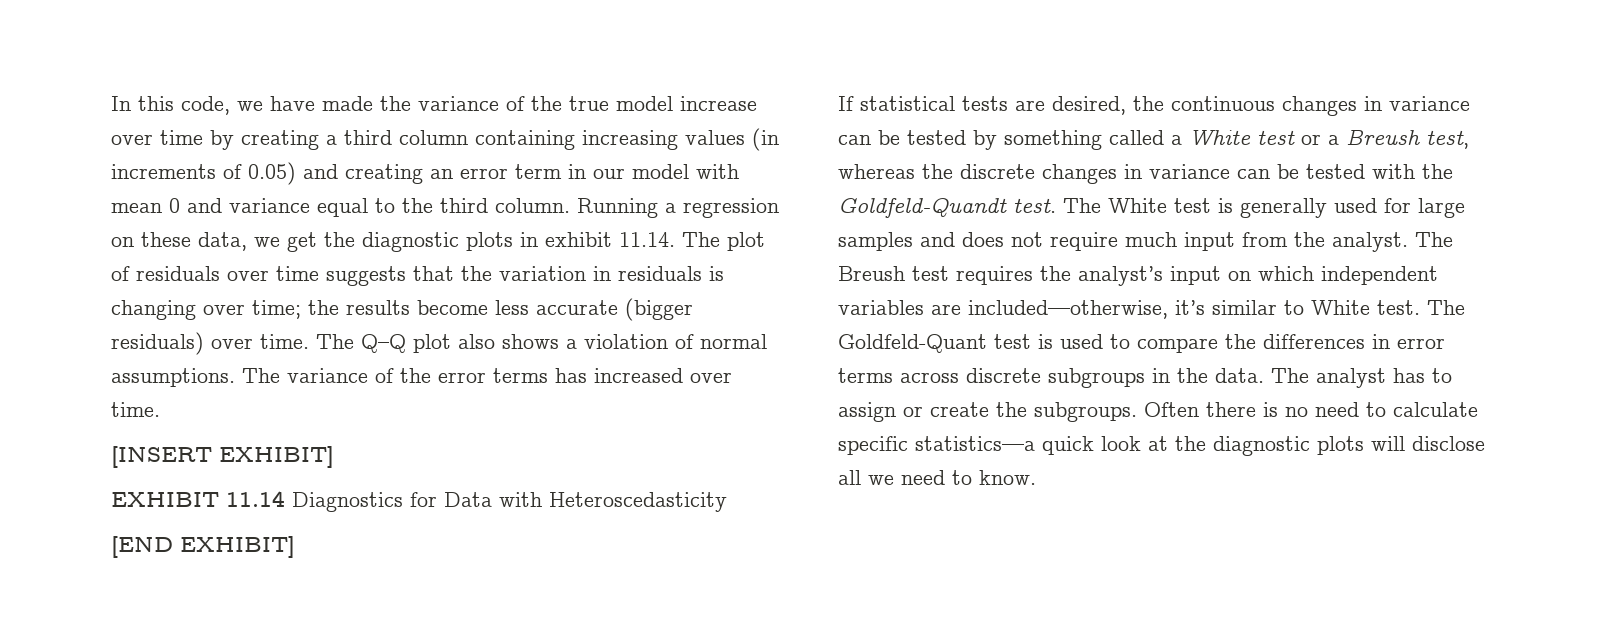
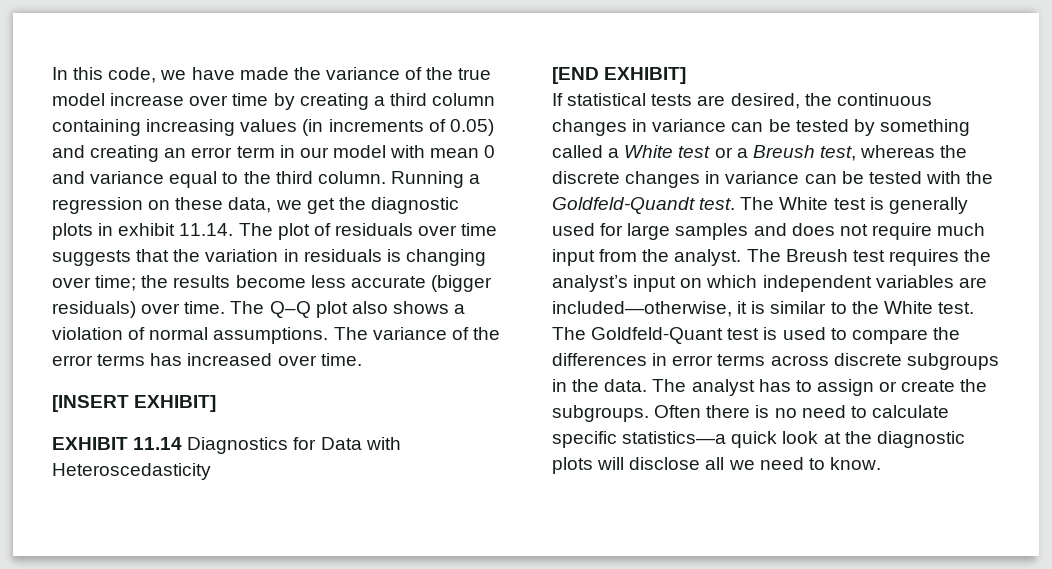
- The Breush test requires the analyst’s input on which independent variables are included—otherwise, it’s similar to White test.
+ The Breush test requires the analyst’s input on which independent variables are included—otherwise, it is similar to the White test.

